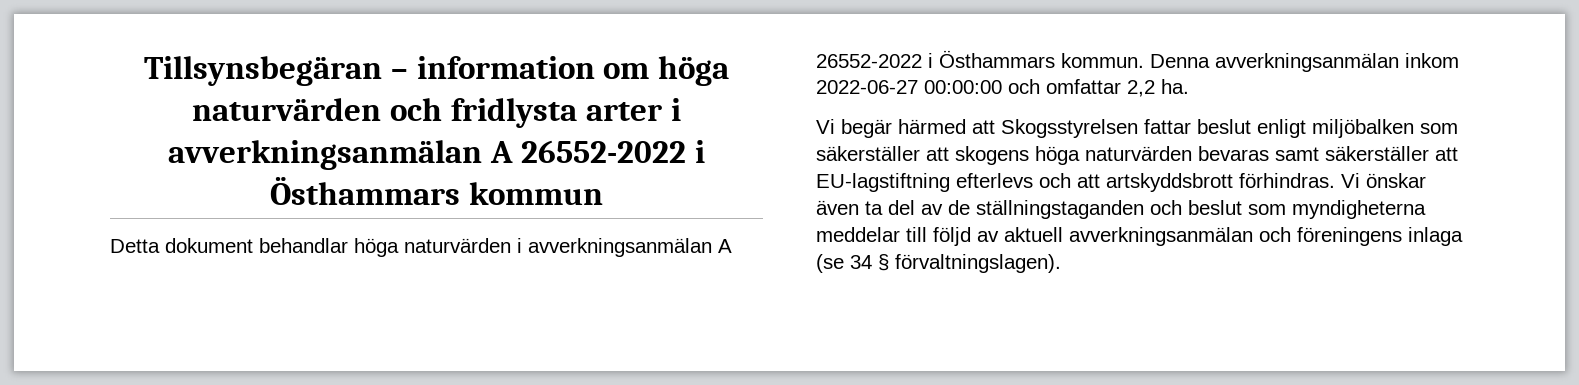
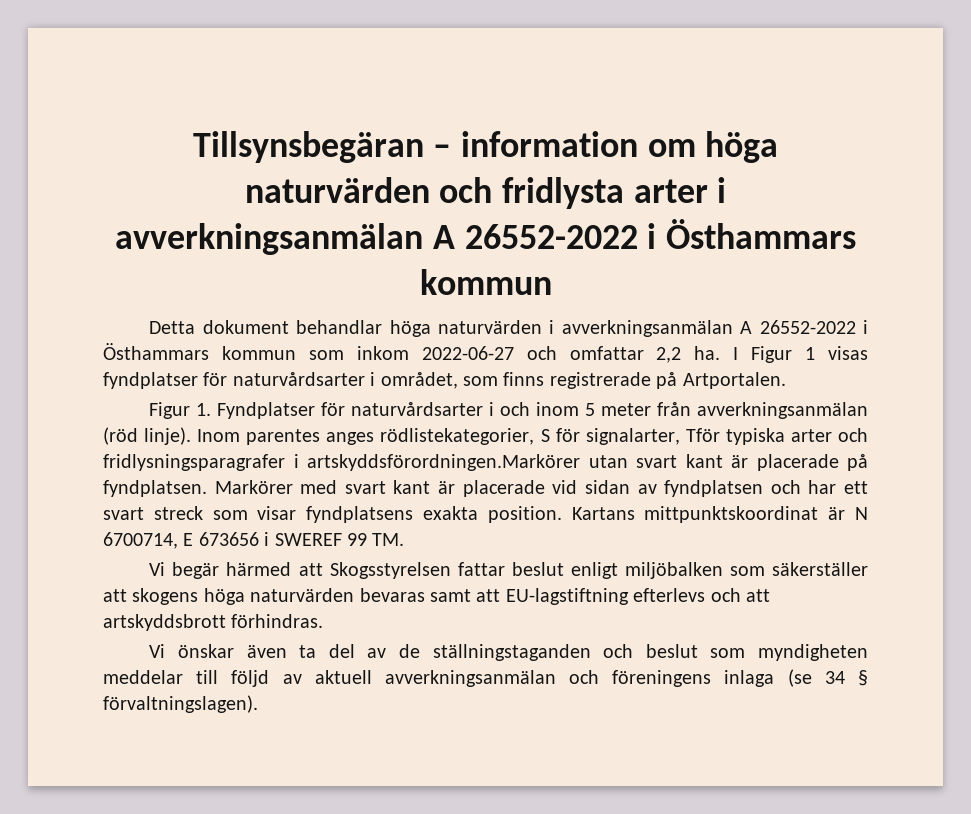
- Detta dokument behandlar höga naturvärden i avverkningsanmälan A 26552-2022 i Östhammars kommun. Denna avverkningsanmälan inkom 2022-06-27 00:00:00 och omfattar 2,2 ha.
+ Detta dokument behandlar höga naturvärden i avverkningsanmälan A 26552-2022 i Östhammars kommun som inkom 2022-06-27 och omfattar 2,2 ha. I Figur 1 visas fyndplatser för naturvårdsarter i området, som finns registrerade på Artportalen.
+ Figur 1. Fyndplatser för naturvårdsarter i och inom 5 meter från avverkningsanmälan (röd linje). Inom parentes anges rödlistekategorier, S för signalarter, Tför typiska arter och fridlysningsparagrafer i artskyddsförordningen.Markörer utan svart kant är placerade på fyndplatsen. Markörer med svart kant är placerade vid sidan av fyndplatsen och har ett svart streck som visar fyndplatsens exakta position. Kartans mittpunktskoordinat är N 6700714, E 673656 i SWEREF 99 TM.
- Vi begär härmed att Skogsstyrelsen fattar beslut enligt miljöbalken som säkerställer att skogens höga naturvärden bevaras samt säkerställer att EU-lagstiftning efterlevs och att artskyddsbrott förhindras. Vi önskar även ta del av de ställningstaganden och beslut som myndigheterna meddelar till följd av aktuell avverkningsanmälan och föreningens inlaga (se 34 § förvaltningslagen).
+ Vi begär härmed att Skogsstyrelsen fattar beslut enligt miljöbalken som säkerställer att skogens höga naturvärden bevaras samt att EU-lagstiftning efterlevs och att artskyddsbrott förhindras.
+ Vi önskar även ta del av de ställningstaganden och beslut som myndigheten meddelar till följd av aktuell avverkningsanmälan och föreningens inlaga (se 34 § förvaltningslagen).

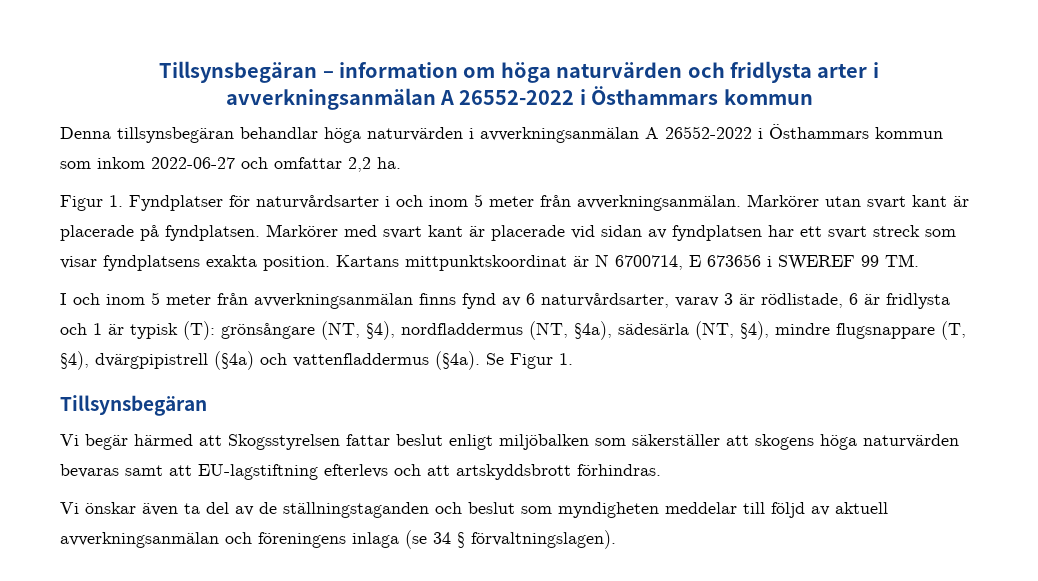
- Detta dokument behandlar höga naturvärden i avverkningsanmälan A 26552-2022 i Östhammars kommun som inkom 2022-06-27 och omfattar 2,2 ha. I Figur 1 visas fyndplatser för naturvårdsarter i området, som finns registrerade på Artportalen.
+ Denna tillsynsbegäran behandlar höga naturvärden i avverkningsanmälan A 26552-2022 i Östhammars kommun som inkom 2022-06-27 och omfattar 2,2 ha.
- Figur 1. Fyndplatser för naturvårdsarter i och inom 5 meter från avverkningsanmälan (röd linje). Inom parentes anges rödlistekategorier, S för signalarter, Tför typiska arter och fridlysningsparagrafer i artskyddsförordningen.Markörer utan svart kant är placerade på fyndplatsen.
+ Figur 1. Fyndplatser för naturvårdsarter i och inom 5 meter från avverkningsanmälan. Markörer utan svart kant är placerade på fyndplatsen.
- Markörer med svart kant är placerade vid sidan av fyndplatsen och har ett svart streck som visar fyndplatsens exakta position.
+ Markörer med svart kant är placerade vid sidan av fyndplatsen har ett svart streck som visar fyndplatsens exakta position.
+ I och inom 5 meter från avverkningsanmälan finns fynd av 6 naturvårdsarter, varav 3 är rödlistade, 6 är fridlysta och 1 är typisk (T): grönsångare (NT, §4), nordfladdermus (NT, §4a), sädesärla (NT, §4), mindre flugsnappare (T, §4), dvärgpipistrell (§4a) och vattenfladdermus (§4a). Se Figur 1.
+ Tillsynsbegäran

